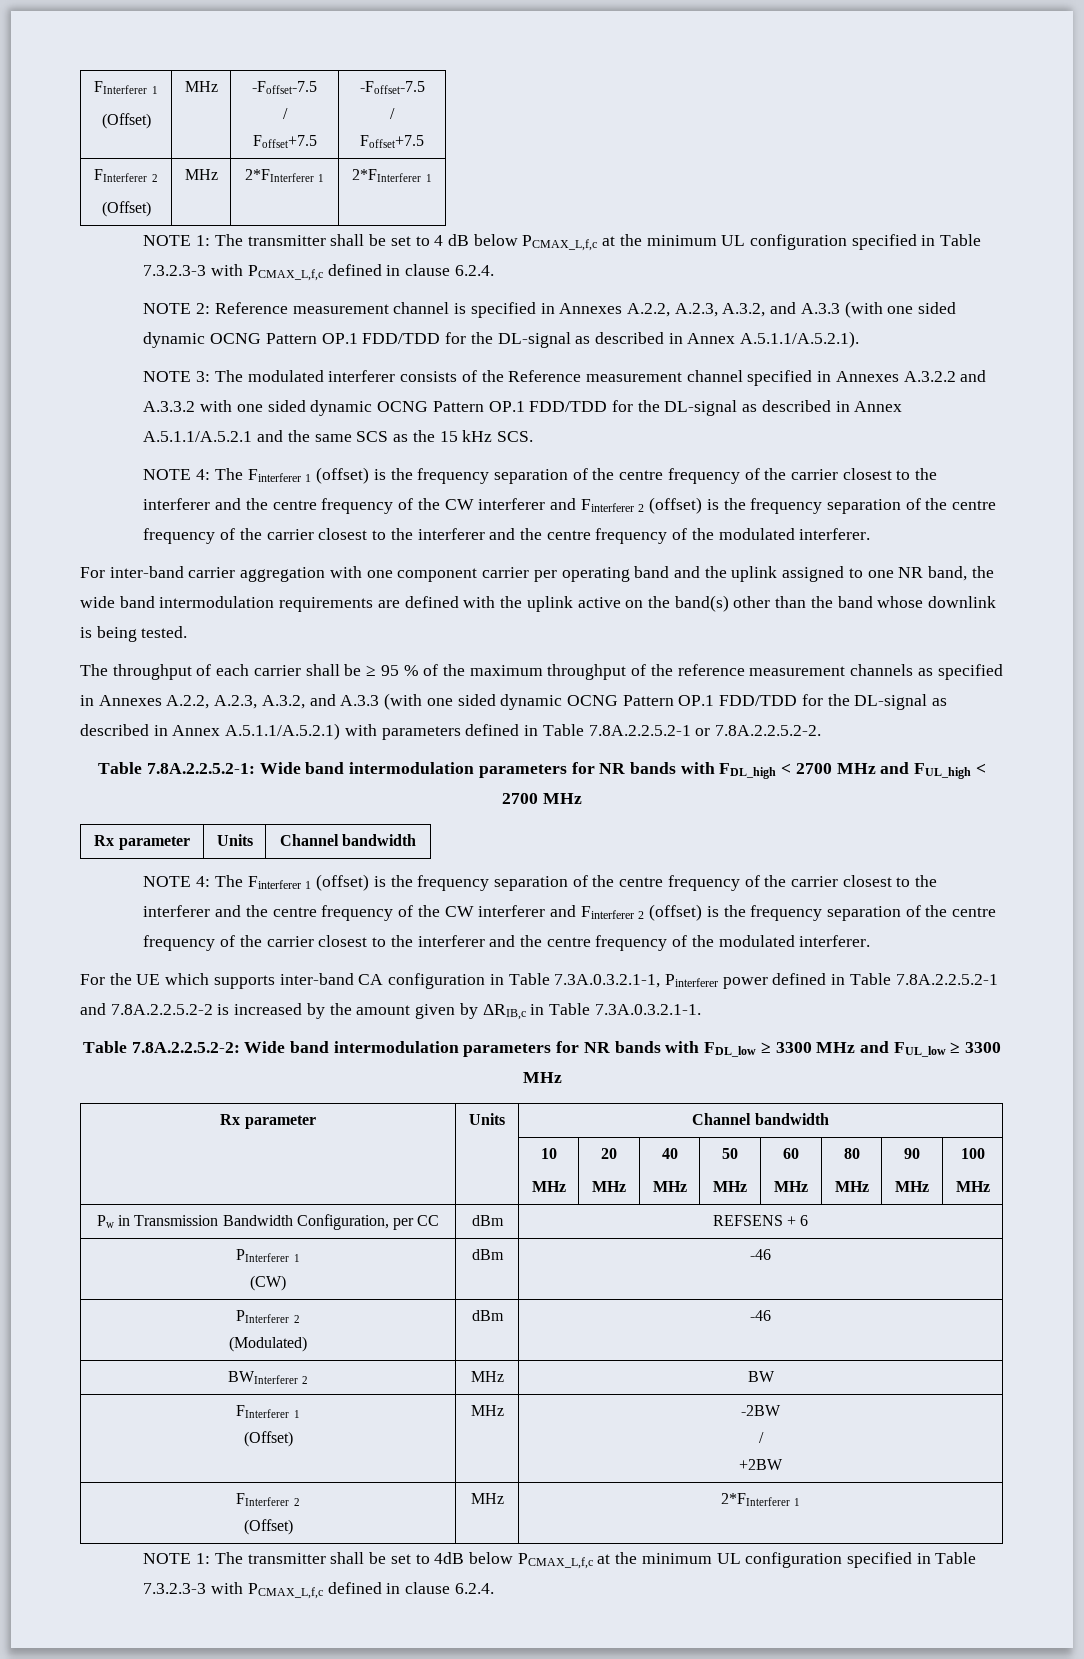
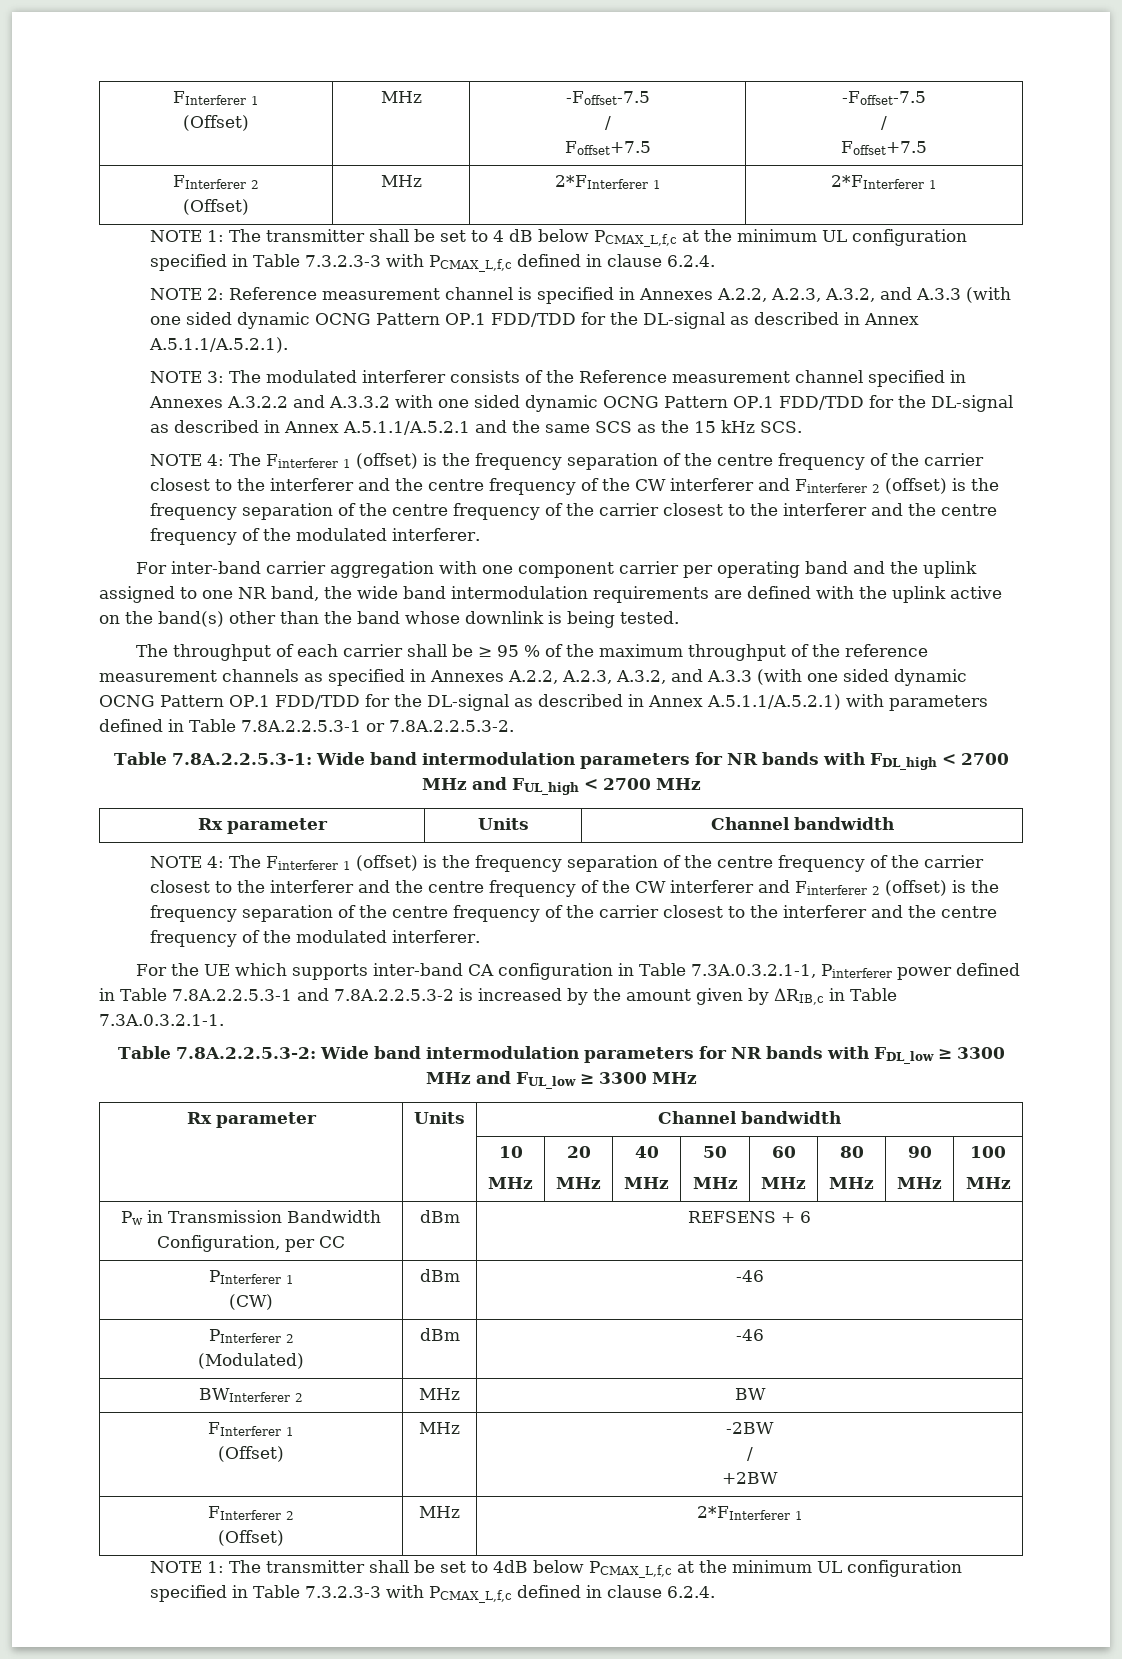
- The throughput of each carrier shall be ≥ 95 % of the maximum throughput of the reference measurement channels as specified in Annexes A.2.2, A.2.3, A.3.2, and A.3.3 (with one sided dynamic OCNG Pattern OP.1 FDD/TDD for the DL-signal as described in Annex A.5.1.1/A.5.2.1) with parameters defined in Table 7.8A.2.2.5.2-1 or 7.8A.2.2.5.2-2.
- Table 7.8A.2.2.5.2-1:
+ The throughput of each carrier shall be ≥ 95 % of the maximum throughput of the reference measurement channels as specified in Annexes A.2.2, A.2.3, A.3.2, and A.3.3 (with one sided dynamic OCNG Pattern OP.1 FDD/TDD for the DL-signal as described in Annex A.5.1.1/A.5.2.1) with parameters defined in Table 7.8A.2.2.5.3-1 or 7.8A.2.2.5.3-2.
+ Table 7.8A.2.2.5.3-1:
- For the UE which supports inter-band CA configuration in Table 7.3A.0.3.2.1-1, Pinterferer power defined in Table 7.8A.2.2.5.2-1 and 7.8A.2.2.5.2-2 is increased by the amount given by ΔRIB,c in Table 7.3A.0.3.2.1-1.
+ For the UE which supports inter-band CA configuration in Table 7.3A.0.3.2.1-1, Pinterferer power defined in Table 7.8A.2.2.5.3-1 and 7.8A.2.2.5.3-2 is increased by the amount given by ΔRIB,c in Table 7.3A.0.3.2.1-1.
- Table 7.8A.2.2.5.2-2: Wide band intermodulation parameters for NR bands with FDL_low ≥ 3300 MHz and FUL_low ≥ 3300 MHz
+ Table 7.8A.2.2.5.3-2: Wide band intermodulation parameters for NR bands with FDL_low ≥ 3300 MHz and FUL_low ≥ 3300 MHz

